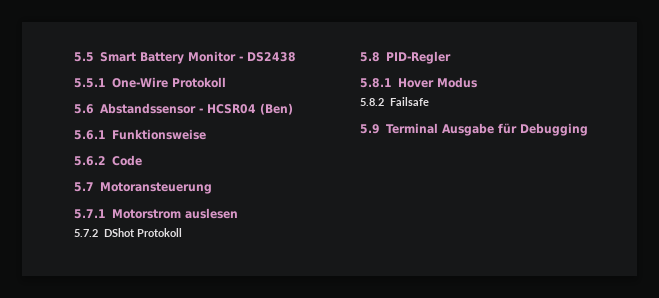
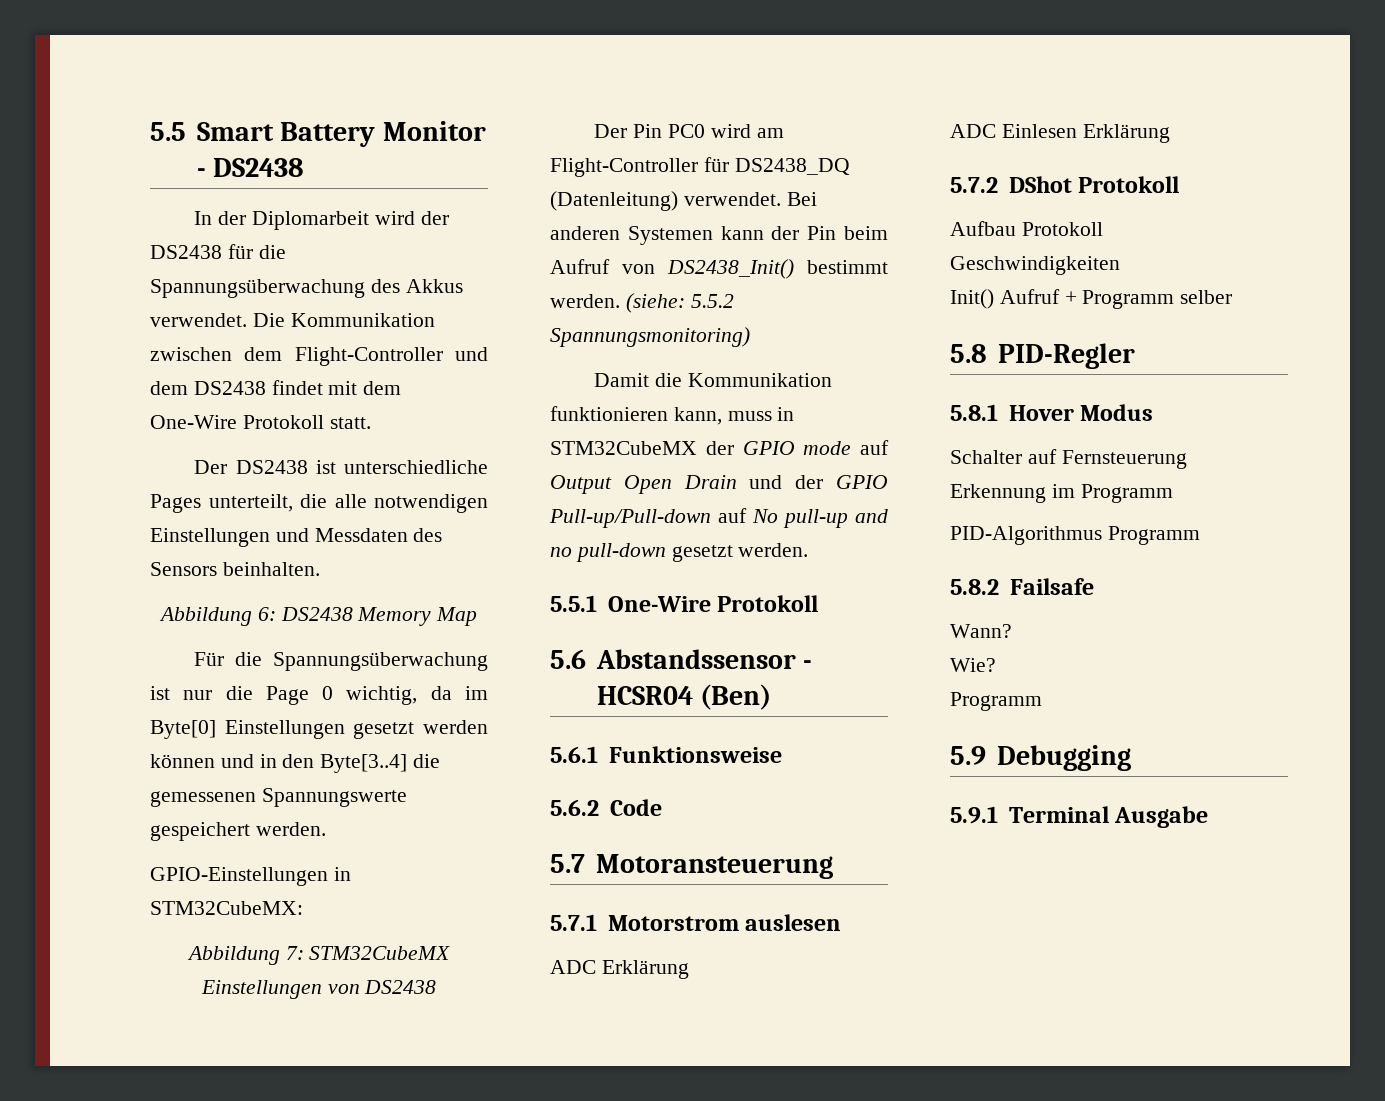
+ In der Diplomarbeit wird der DS2438 für die Spannungsüberwachung des Akkus verwendet. Die Kommunikation zwischen dem Flight-Controller und dem DS2438 findet mit dem One-Wire Protokoll statt.
+ Der DS2438 ist unterschiedliche Pages unterteilt, die alle notwendigen Einstellungen und Messdaten des Sensors beinhalten.
+ Abbildung 6: DS2438 Memory Map
+ Für die Spannungsüberwachung ist nur die Page 0 wichtig, da im Byte[0] Einstellungen gesetzt werden können und in den Byte[3..4] die gemessenen Spannungswerte gespeichert werden.
+ GPIO-Einstellungen in STM32CubeMX:
+ Abbildung 7: STM32CubeMX Einstellungen von DS2438
+ Der Pin PC0 wird am Flight-Controller für DS2438_DQ (Datenleitung) verwendet. Bei anderen Systemen kann der Pin beim Aufruf von DS2438_Init() bestimmt werden. (siehe: 5.5.2 Spannungsmonitoring)
+ Damit die Kommunikation funktionieren kann, muss in STM32CubeMX der GPIO mode auf Output Open Drain und der GPIO Pull-up/Pull-down auf No pull-up and no pull-down gesetzt werden.
+ ADC Erklärung
+ ADC Einlesen Erklärung
  5.7.2 DShot Protokoll
+ Aufbau Protokoll
+ Geschwindigkeiten
+ Init() Aufruf + Programm selber
+ Schalter auf Fernsteuerung Erkennung im Programm
+ PID-Algorithmus Programm
  5.8.2 Failsafe
- 5.9 Terminal Ausgabe für Debugging
+ Wann?
+ Wie?
+ Programm
+ 5.9 Debugging
+ 5.9.1 Terminal Ausgabe

